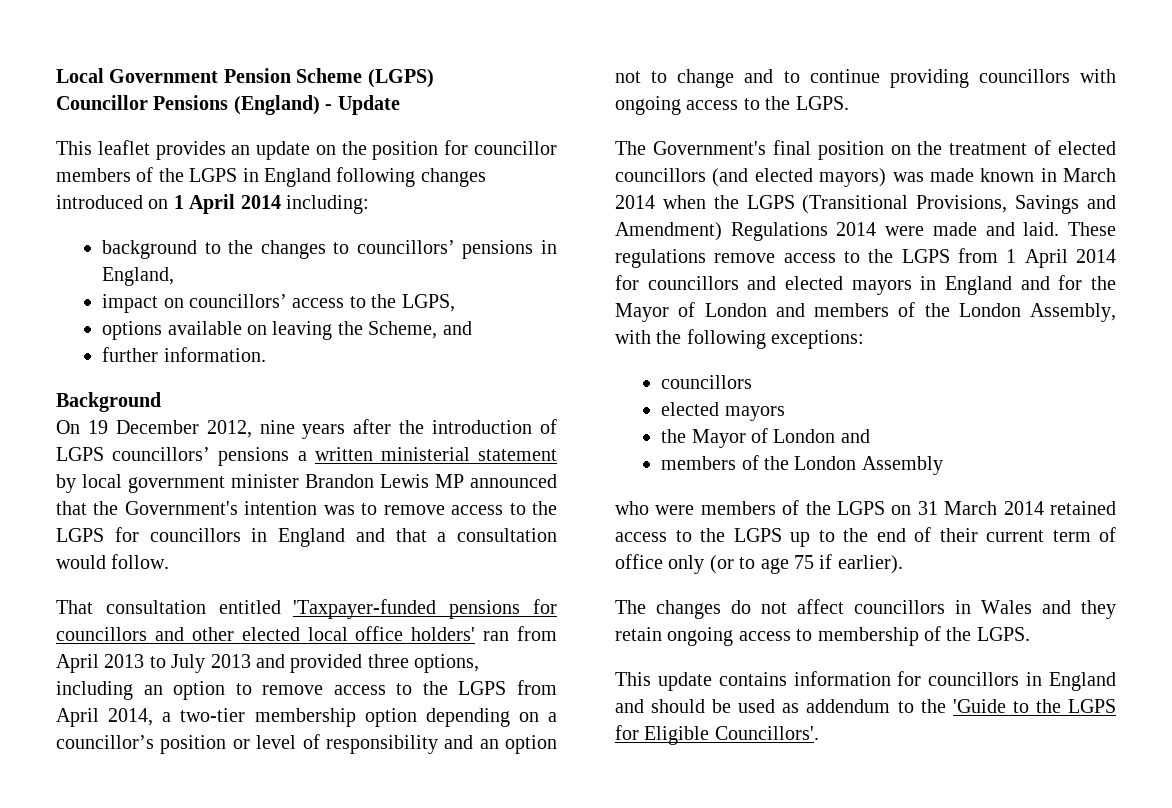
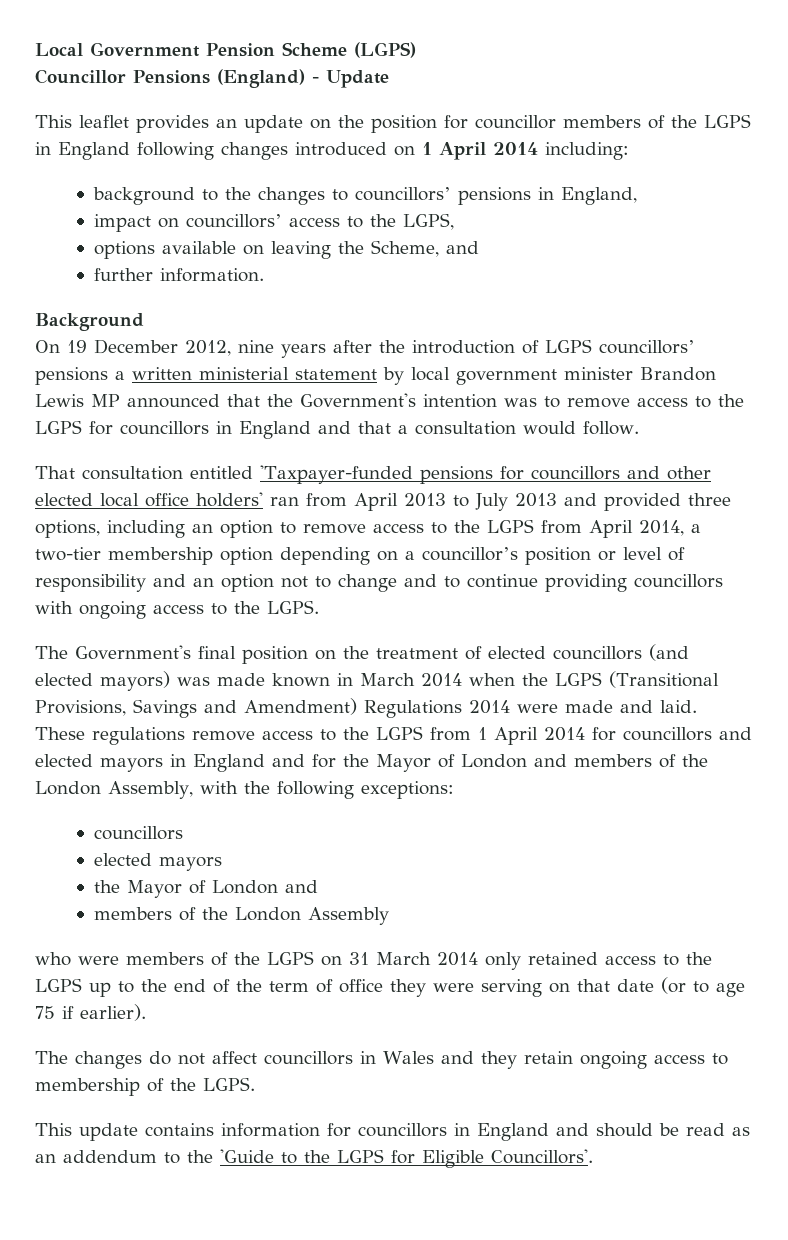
- who were members of the LGPS on 31 March 2014 retained access to the LGPS up to the end of their current term of office only (or to age 75 if earlier).
+ who were members of the LGPS on 31 March 2014 only retained access to the LGPS up to the end of the term of office they were serving on that date (or to age 75 if earlier).
- This update contains information for councillors in England and should be used as addendum to the 'Guide to the LGPS for Eligible Councillors'.
+ This update contains information for councillors in England and should be read as an addendum to the 'Guide to the LGPS for Eligible Councillors'.

